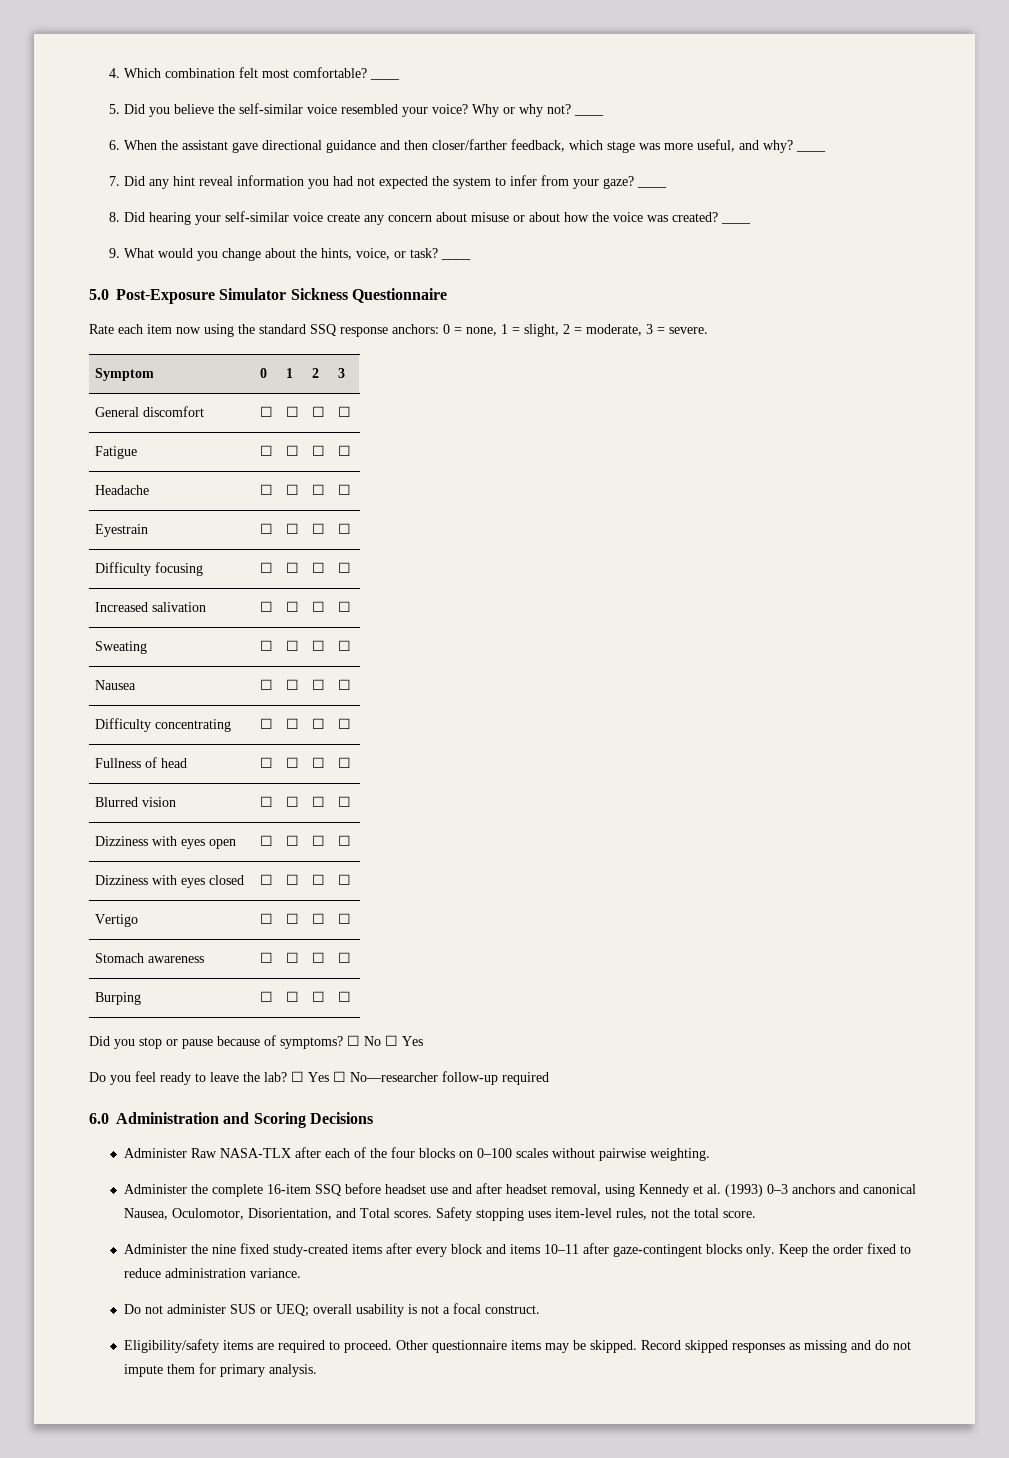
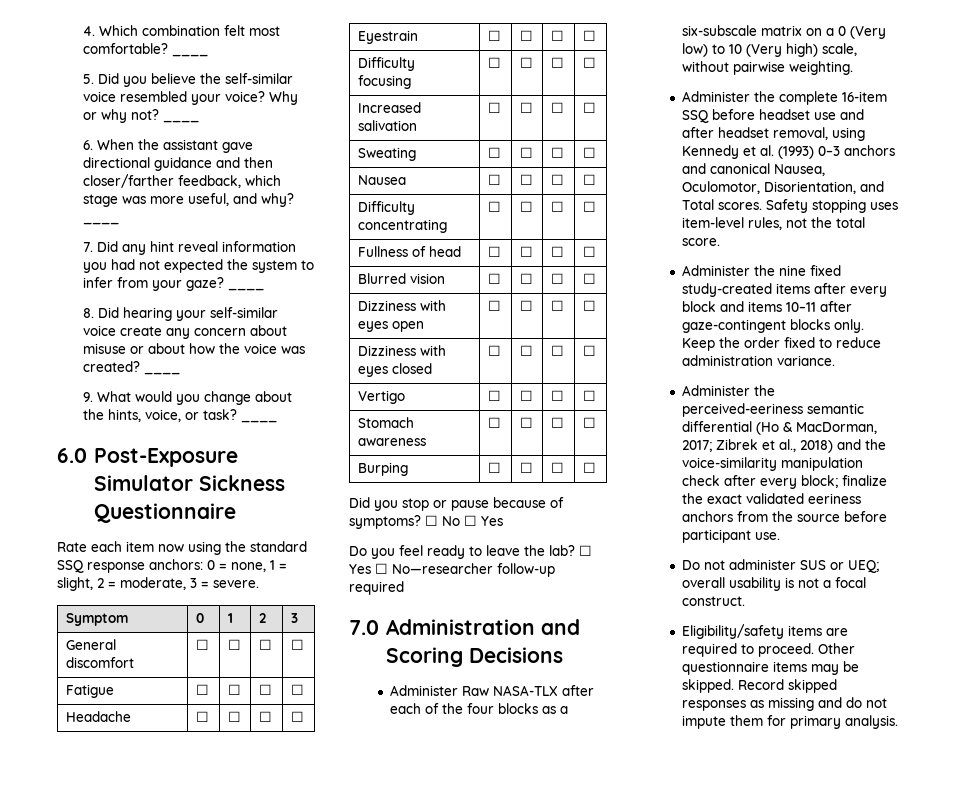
- 5.0 Post-Exposure Simulator Sickness Questionnaire
+ 6.0 Post-Exposure Simulator Sickness Questionnaire
- 6.0 Administration and Scoring Decisions
+ 7.0 Administration and Scoring Decisions
- Administer Raw NASA-TLX after each of the four blocks on 0–100 scales without pairwise weighting.
+ Administer Raw NASA-TLX after each of the four blocks as a six-subscale matrix on a 0 (Very low) to 10 (Very high) scale, without pairwise weighting.
+ Administer the perceived-eeriness semantic differential (Ho & MacDorman, 2017; Zibrek et al., 2018) and the voice-similarity manipulation check after every block; finalize the exact validated eeriness anchors from the source before participant use.

